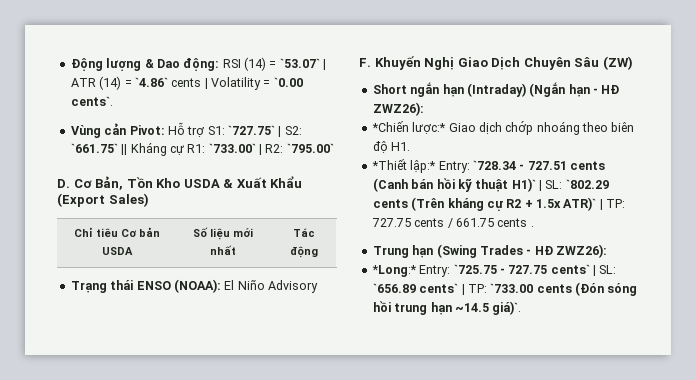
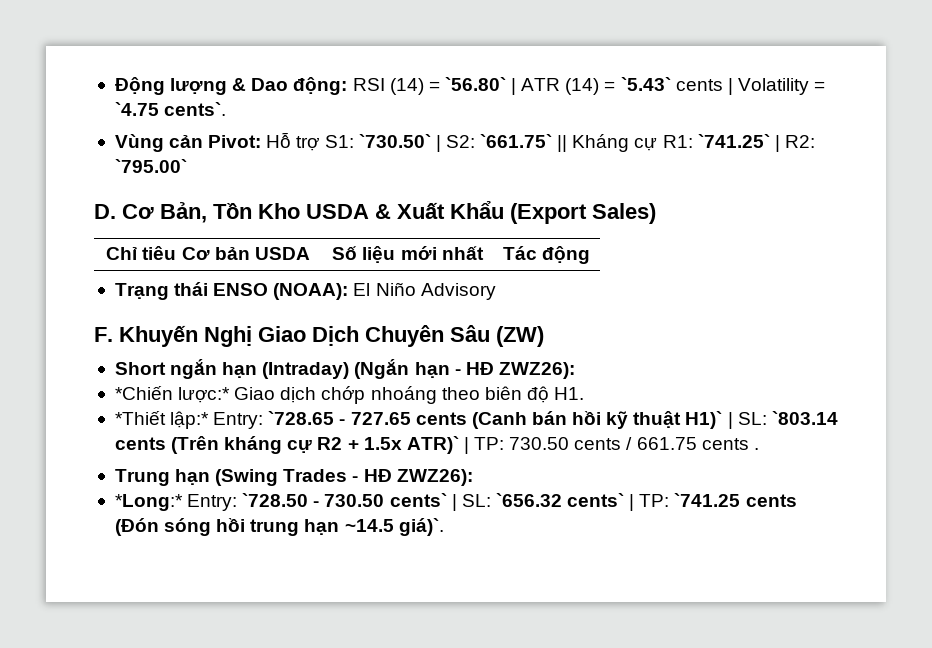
- Động lượng & Dao động: RSI (14) = `53.07` | ATR (14) = `4.86` cents | Volatility = `0.00 cents`.
+ Động lượng & Dao động: RSI (14) = `56.80` | ATR (14) = `5.43` cents | Volatility = `4.75 cents`.
- Vùng cản Pivot: Hỗ trợ S1: `727.75` | S2: `661.75` || Kháng cự R1: `733.00` | R2: `795.00`
+ Vùng cản Pivot: Hỗ trợ S1: `730.50` | S2: `661.75` || Kháng cự R1: `741.25` | R2: `795.00`
- *Thiết lập:* Entry: `728.34 - 727.51 cents (Canh bán hồi kỹ thuật H1)` | SL: `802.29 cents (Trên kháng cự R2 + 1.5x ATR)` | TP: 727.75 cents / 661.75 cents .
+ *Thiết lập:* Entry: `728.65 - 727.65 cents (Canh bán hồi kỹ thuật H1)` | SL: `803.14 cents (Trên kháng cự R2 + 1.5x ATR)` | TP: 730.50 cents / 661.75 cents .
- *Long:* Entry: `725.75 - 727.75 cents` | SL: `656.89 cents` | TP: `733.00 cents (Đón sóng hồi trung hạn ~14.5 giá)`.
+ *Long:* Entry: `728.50 - 730.50 cents` | SL: `656.32 cents` | TP: `741.25 cents (Đón sóng hồi trung hạn ~14.5 giá)`.

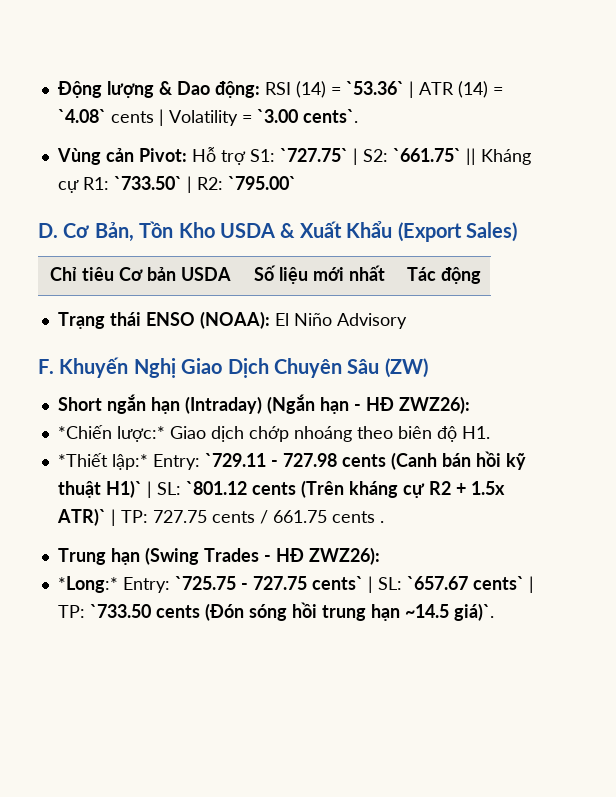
- Động lượng & Dao động: RSI (14) = `56.80` | ATR (14) = `5.43` cents | Volatility = `4.75 cents`.
+ Động lượng & Dao động: RSI (14) = `53.36` | ATR (14) = `4.08` cents | Volatility = `3.00 cents`.
- Vùng cản Pivot: Hỗ trợ S1: `730.50` | S2: `661.75` || Kháng cự R1: `741.25` | R2: `795.00`
+ Vùng cản Pivot: Hỗ trợ S1: `727.75` | S2: `661.75` || Kháng cự R1: `733.50` | R2: `795.00`
- *Thiết lập:* Entry: `728.65 - 727.65 cents (Canh bán hồi kỹ thuật H1)` | SL: `803.14 cents (Trên kháng cự R2 + 1.5x ATR)` | TP: 730.50 cents / 661.75 cents .
+ *Thiết lập:* Entry: `729.11 - 727.98 cents (Canh bán hồi kỹ thuật H1)` | SL: `801.12 cents (Trên kháng cự R2 + 1.5x ATR)` | TP: 727.75 cents / 661.75 cents .
- *Long:* Entry: `728.50 - 730.50 cents` | SL: `656.32 cents` | TP: `741.25 cents (Đón sóng hồi trung hạn ~14.5 giá)`.
+ *Long:* Entry: `725.75 - 727.75 cents` | SL: `657.67 cents` | TP: `733.50 cents (Đón sóng hồi trung hạn ~14.5 giá)`.

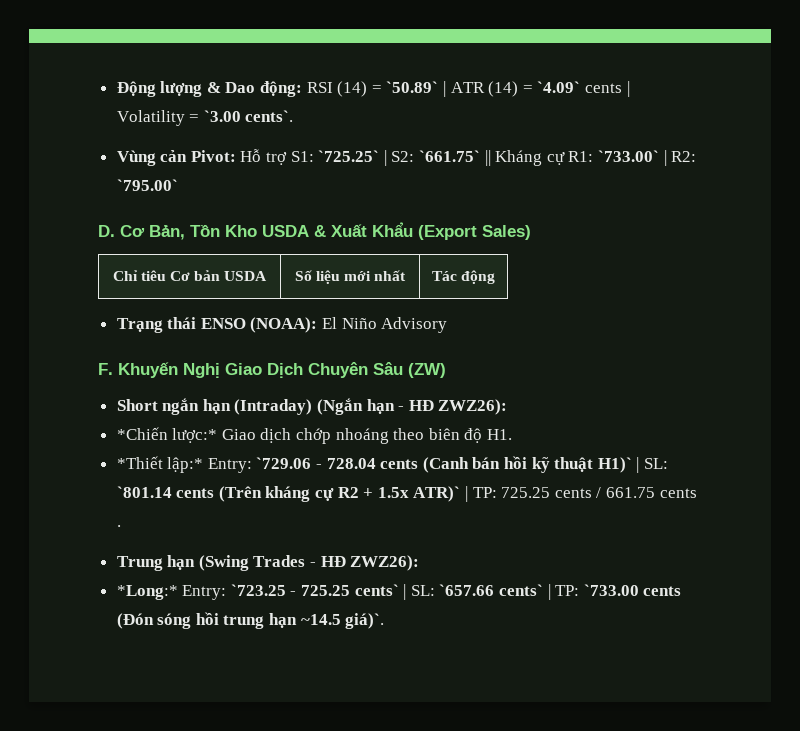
- Động lượng & Dao động: RSI (14) = `53.36` | ATR (14) = `4.08` cents | Volatility = `3.00 cents`.
+ Động lượng & Dao động: RSI (14) = `50.89` | ATR (14) = `4.09` cents | Volatility = `3.00 cents`.
- Vùng cản Pivot: Hỗ trợ S1: `727.75` | S2: `661.75` || Kháng cự R1: `733.50` | R2: `795.00`
+ Vùng cản Pivot: Hỗ trợ S1: `725.25` | S2: `661.75` || Kháng cự R1: `733.00` | R2: `795.00`
- *Thiết lập:* Entry: `729.11 - 727.98 cents (Canh bán hồi kỹ thuật H1)` | SL: `801.12 cents (Trên kháng cự R2 + 1.5x ATR)` | TP: 727.75 cents / 661.75 cents .
+ *Thiết lập:* Entry: `729.06 - 728.04 cents (Canh bán hồi kỹ thuật H1)` | SL: `801.14 cents (Trên kháng cự R2 + 1.5x ATR)` | TP: 725.25 cents / 661.75 cents .
- *Long:* Entry: `725.75 - 727.75 cents` | SL: `657.67 cents` | TP: `733.50 cents (Đón sóng hồi trung hạn ~14.5 giá)`.
+ *Long:* Entry: `723.25 - 725.25 cents` | SL: `657.66 cents` | TP: `733.00 cents (Đón sóng hồi trung hạn ~14.5 giá)`.

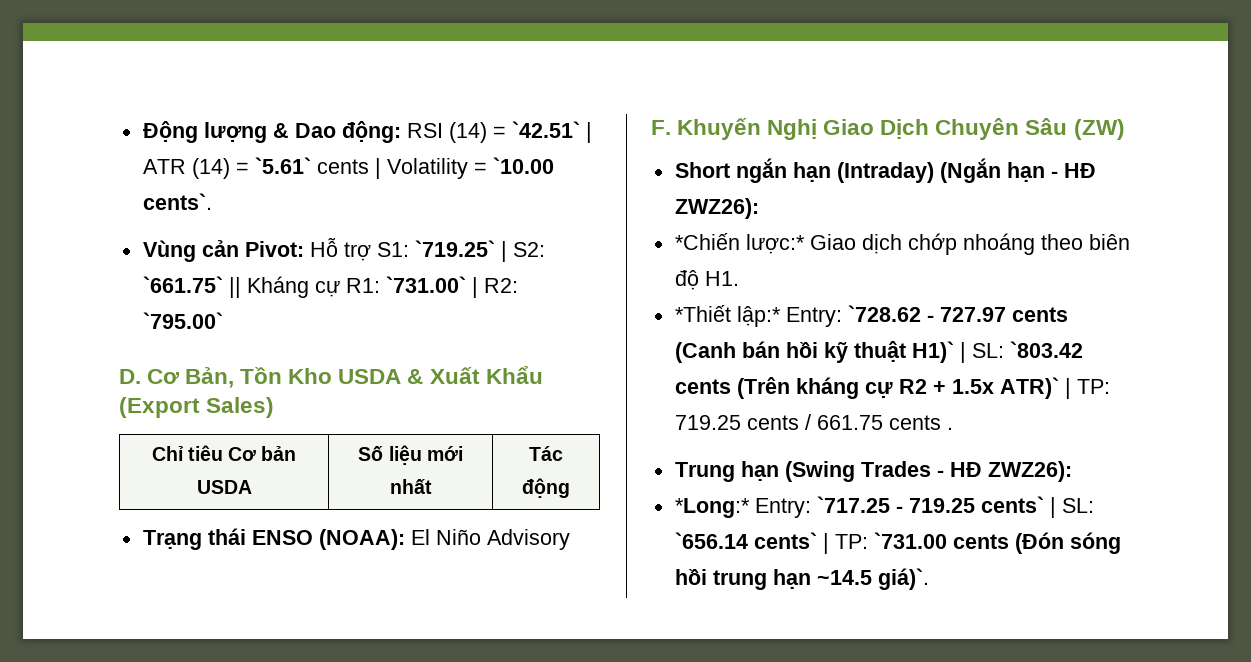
- Động lượng & Dao động: RSI (14) = `50.89` | ATR (14) = `4.09` cents | Volatility = `3.00 cents`.
+ Động lượng & Dao động: RSI (14) = `42.51` | ATR (14) = `5.61` cents | Volatility = `10.00 cents`.
- Vùng cản Pivot: Hỗ trợ S1: `725.25` | S2: `661.75` || Kháng cự R1: `733.00` | R2: `795.00`
+ Vùng cản Pivot: Hỗ trợ S1: `719.25` | S2: `661.75` || Kháng cự R1: `731.00` | R2: `795.00`
- *Thiết lập:* Entry: `729.06 - 728.04 cents (Canh bán hồi kỹ thuật H1)` | SL: `801.14 cents (Trên kháng cự R2 + 1.5x ATR)` | TP: 725.25 cents / 661.75 cents .
+ *Thiết lập:* Entry: `728.62 - 727.97 cents (Canh bán hồi kỹ thuật H1)` | SL: `803.42 cents (Trên kháng cự R2 + 1.5x ATR)` | TP: 719.25 cents / 661.75 cents .
- *Long:* Entry: `723.25 - 725.25 cents` | SL: `657.66 cents` | TP: `733.00 cents (Đón sóng hồi trung hạn ~14.5 giá)`.
+ *Long:* Entry: `717.25 - 719.25 cents` | SL: `656.14 cents` | TP: `731.00 cents (Đón sóng hồi trung hạn ~14.5 giá)`.

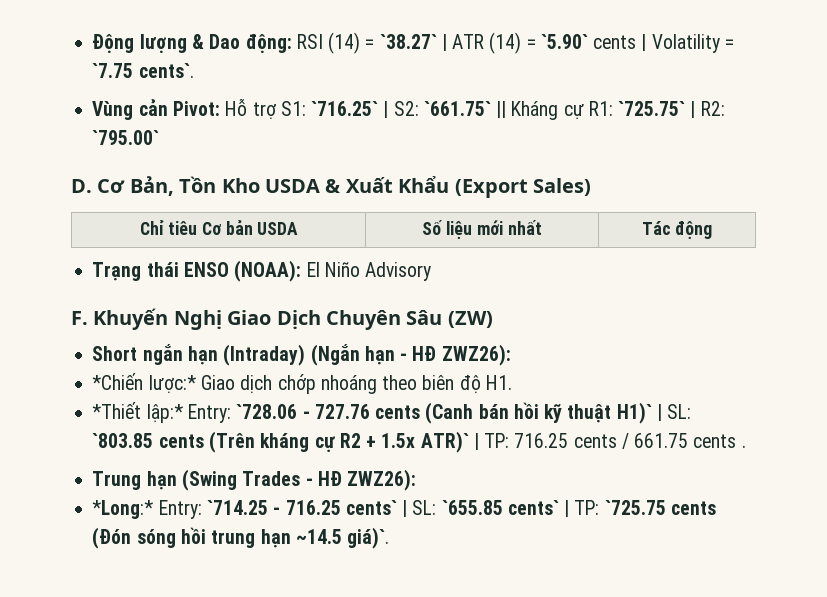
- Động lượng & Dao động: RSI (14) = `42.51` | ATR (14) = `5.61` cents | Volatility = `10.00 cents`.
+ Động lượng & Dao động: RSI (14) = `38.27` | ATR (14) = `5.90` cents | Volatility = `7.75 cents`.
- Vùng cản Pivot: Hỗ trợ S1: `719.25` | S2: `661.75` || Kháng cự R1: `731.00` | R2: `795.00`
+ Vùng cản Pivot: Hỗ trợ S1: `716.25` | S2: `661.75` || Kháng cự R1: `725.75` | R2: `795.00`
- *Thiết lập:* Entry: `728.62 - 727.97 cents (Canh bán hồi kỹ thuật H1)` | SL: `803.42 cents (Trên kháng cự R2 + 1.5x ATR)` | TP: 719.25 cents / 661.75 cents .
+ *Thiết lập:* Entry: `728.06 - 727.76 cents (Canh bán hồi kỹ thuật H1)` | SL: `803.85 cents (Trên kháng cự R2 + 1.5x ATR)` | TP: 716.25 cents / 661.75 cents .
- *Long:* Entry: `717.25 - 719.25 cents` | SL: `656.14 cents` | TP: `731.00 cents (Đón sóng hồi trung hạn ~14.5 giá)`.
+ *Long:* Entry: `714.25 - 716.25 cents` | SL: `655.85 cents` | TP: `725.75 cents (Đón sóng hồi trung hạn ~14.5 giá)`.

